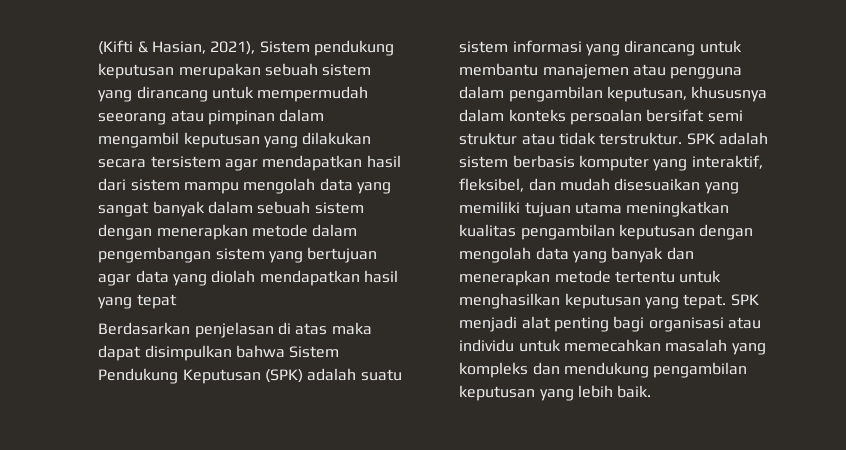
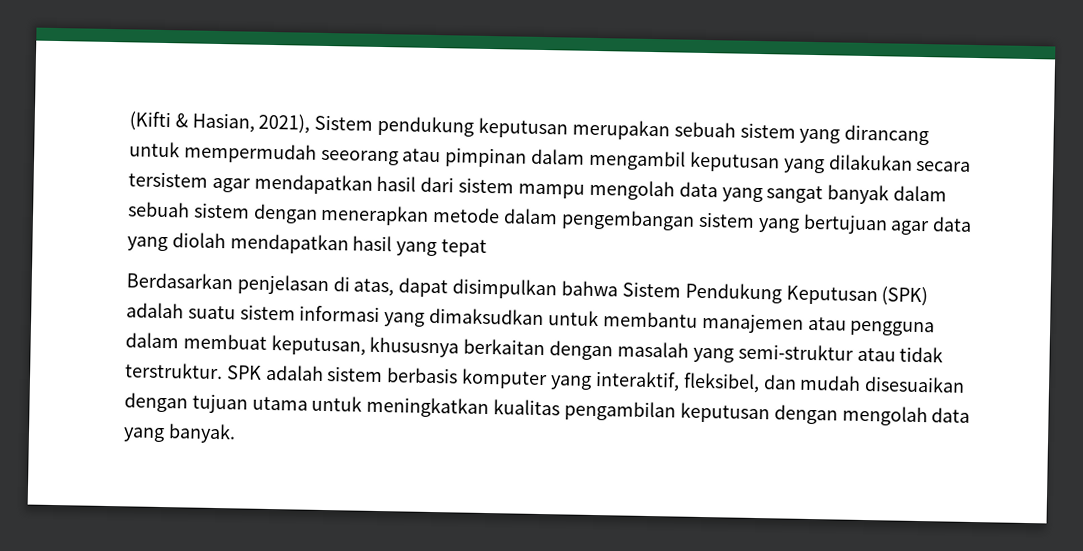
- Berdasarkan penjelasan di atas maka dapat disimpulkan bahwa Sistem Pendukung Keputusan (SPK) adalah suatu sistem informasi yang dirancang untuk membantu manajemen atau pengguna dalam pengambilan keputusan, khususnya dalam konteks persoalan bersifat semi struktur atau tidak terstruktur.
+ Berdasarkan penjelasan di atas, dapat disimpulkan bahwa Sistem Pendukung Keputusan (SPK) adalah suatu sistem informasi yang dimaksudkan untuk membantu manajemen atau pengguna dalam membuat keputusan, khususnya berkaitan dengan masalah yang semi-struktur atau tidak terstruktur.
- SPK adalah sistem berbasis komputer yang interaktif, fleksibel, dan mudah disesuaikan yang memiliki tujuan utama meningkatkan kualitas pengambilan keputusan dengan mengolah data yang banyak dan menerapkan metode tertentu untuk menghasilkan keputusan yang tepat. SPK menjadi alat penting bagi organisasi atau individu untuk memecahkan masalah yang kompleks dan mendukung pengambilan keputusan yang lebih baik.
+ SPK adalah sistem berbasis komputer yang interaktif, fleksibel, dan mudah disesuaikan dengan tujuan utama untuk meningkatkan kualitas pengambilan keputusan dengan mengolah data yang banyak.

